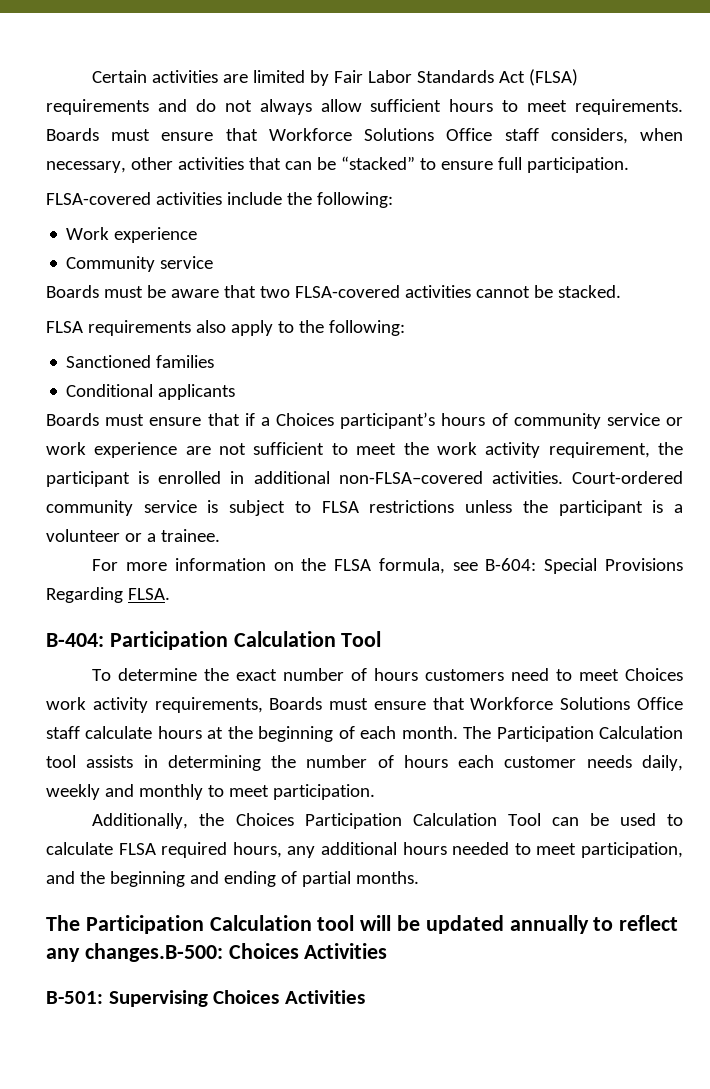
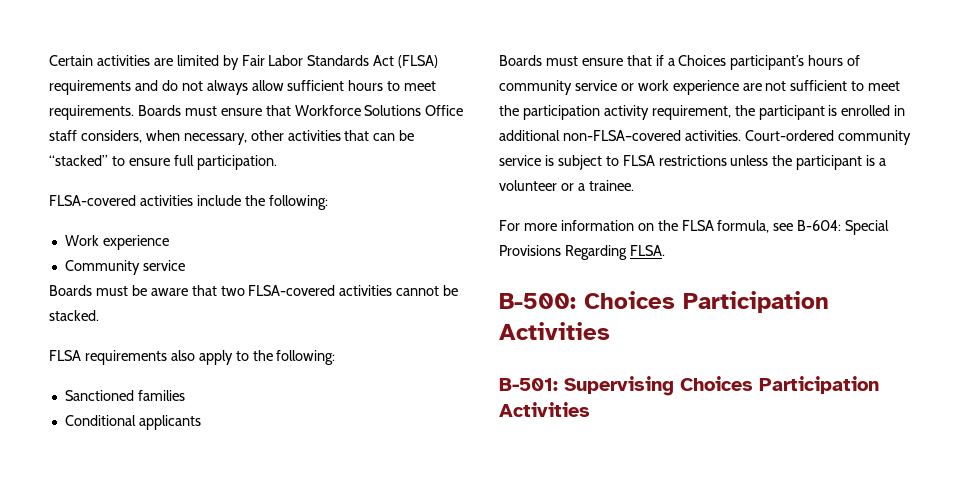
- Boards must ensure that if a Choices participant’s hours of community service or work experience are not sufficient to meet the work activity requirement, the participant is enrolled in additional non-FLSA–covered activities.
+ Boards must ensure that if a Choices participant’s hours of community service or work experience are not sufficient to meet the participation activity requirement, the participant is enrolled in additional non-FLSA–covered activities.
- B-404: Participation Calculation Tool
- To determine the exact number of hours customers need to meet Choices work activity requirements, Boards must ensure that Workforce Solutions Office staff calculate hours at the beginning of each month. The Participation Calculation tool assists in determining the number of hours each customer needs daily, weekly and monthly to meet participation.
- Additionally, the Choices Participation Calculation Tool can be used to calculate FLSA required hours, any additional hours needed to meet participation, and the beginning and ending of partial months.
- The Participation Calculation tool will be updated annually to reflect any changes.B-500: Choices Activities
+ B-500: Choices Participation Activities
- B-501: Supervising Choices Activities
+ B-501: Supervising Choices Participation Activities

